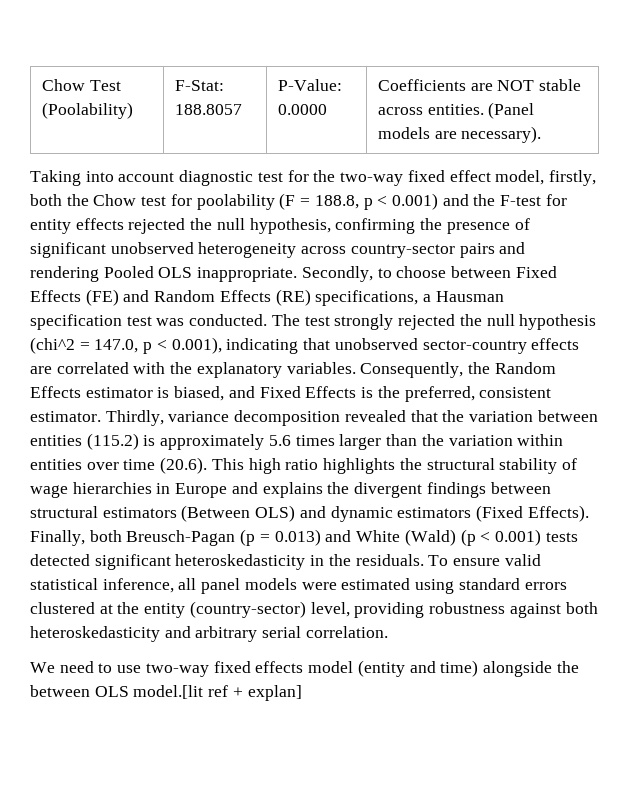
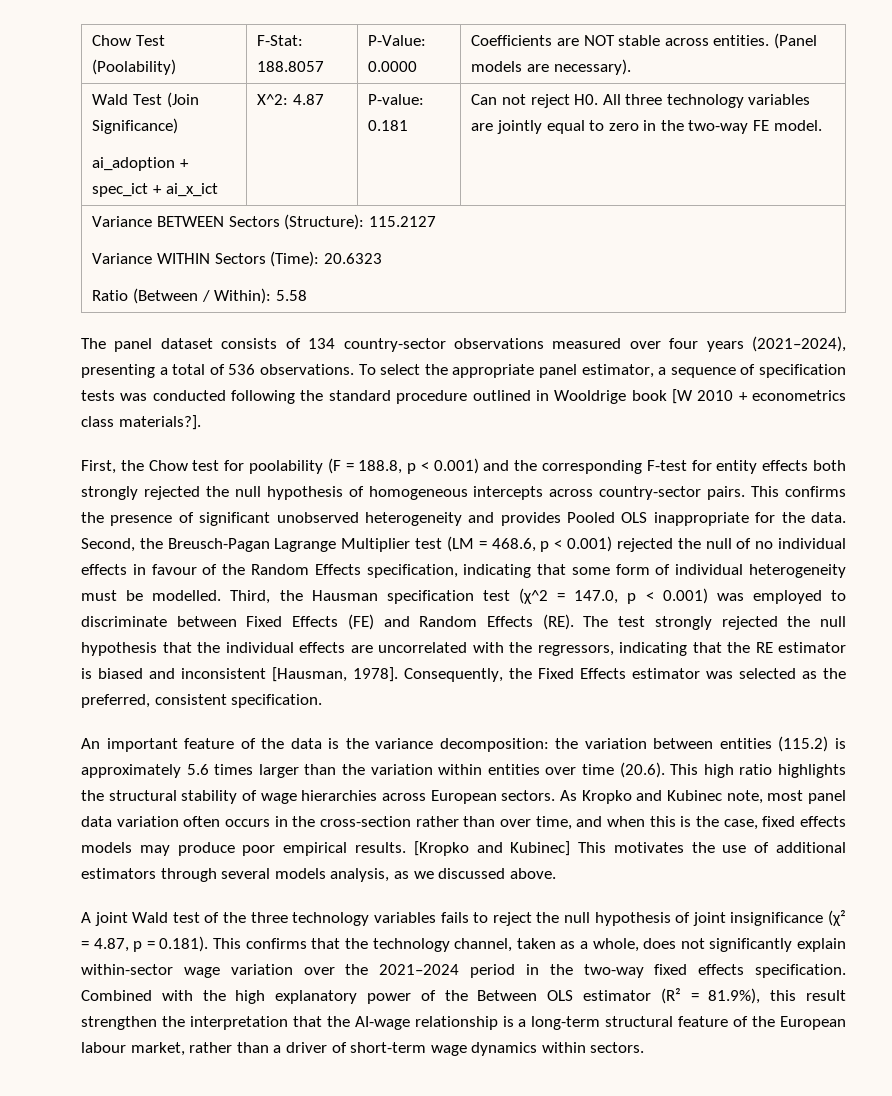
- Taking into account diagnostic test for the two-way fixed effect model, firstly, both the Chow test for poolability (F = 188.8, p < 0.001) and the F-test for entity effects rejected the null hypothesis, confirming the presence of significant unobserved heterogeneity across country-sector pairs and rendering Pooled OLS inappropriate. Secondly, to choose between Fixed Effects (FE) and Random Effects (RE) specifications, a Hausman specification test was conducted. The test strongly rejected the null hypothesis (chi^2 = 147.0, p < 0.001), indicating that unobserved sector-country effects are correlated with the explanatory variables.
+ Wald Test (Join Significance)
+ ai_adoption + spec_ict + ai_x_ict | X^2: 4.87 | P-value: 0.181 | Can not reject H0. All three technology variables are jointly equal to zero in the two-way FE model.
+ Variance BETWEEN Sectors (Structure): 115.2127
+ Variance WITHIN Sectors (Time): 20.6323
+ Ratio (Between / Within): 5.58
+ The panel dataset consists of 134 country-sector observations measured over four years (2021–2024), presenting a total of 536 observations. To select the appropriate panel estimator, a sequence of specification tests was conducted following the standard procedure outlined in Wooldrige book [W 2010 + econometrics class materials?].
+ First, the Chow test for poolability (F = 188.8, p < 0.001) and the corresponding F-test for entity effects both strongly rejected the null hypothesis of homogeneous intercepts across country-sector pairs. This confirms the presence of significant unobserved heterogeneity and provides Pooled OLS inappropriate for the data. Second, the Breusch-Pagan Lagrange Multiplier test (LM = 468.6, p < 0.001) rejected the null of no individual effects in favour of the Random Effects specification, indicating that some form of individual heterogeneity must be modelled. Third, the Hausman specification test (χ^2 = 147.0, p < 0.001) was employed to discriminate between Fixed Effects (FE) and Random Effects (RE). The test strongly rejected the null hypothesis that the individual effects are uncorrelated with the regressors, indicating that the RE estimator is biased and inconsistent [Hausman, 1978].
- Consequently, the Random Effects estimator is biased, and Fixed Effects is the preferred, consistent estimator. Thirdly, variance decomposition revealed that the variation between entities (115.2) is approximately 5.6 times larger than the variation within entities over time (20.6). This high ratio highlights the structural stability of wage hierarchies in Europe and explains the divergent findings between structural estimators (Between OLS) and dynamic estimators (Fixed Effects). Finally, both Breusch-Pagan (p = 0.013) and White (Wald) (p < 0.001) tests detected significant heteroskedasticity in the residuals. To ensure valid statistical inference, all panel models were estimated using standard errors clustered at the entity (country-sector) level, providing robustness against both heteroskedasticity and arbitrary serial correlation.
- We need to use two-way fixed effects model (entity and time) alongside the between OLS model.[lit ref + explan]
+ Consequently, the Fixed Effects estimator was selected as the preferred, consistent specification.
+ An important feature of the data is the variance decomposition: the variation between entities (115.2) is approximately 5.6 times larger than the variation within entities over time (20.6). This high ratio highlights the structural stability of wage hierarchies across European sectors. As Kropko and Kubinec note, most panel data variation often occurs in the cross-section rather than over time, and when this is the case, fixed effects models may produce poor empirical results. [Kropko and Kubinec] This motivates the use of additional estimators through several models analysis, as we discussed above.
+ A joint Wald test of the three technology variables fails to reject the null hypothesis of joint insignificance (χ² = 4.87, p = 0.181). This confirms that the technology channel, taken as a whole, does not significantly explain within-sector wage variation over the 2021–2024 period in the two-way fixed effects specification. Combined with the high explanatory power of the Between OLS estimator (R² = 81.9%), this result strengthen the interpretation that the AI-wage relationship is a long-term structural feature of the European labour market, rather than a driver of short-term wage dynamics within sectors.

